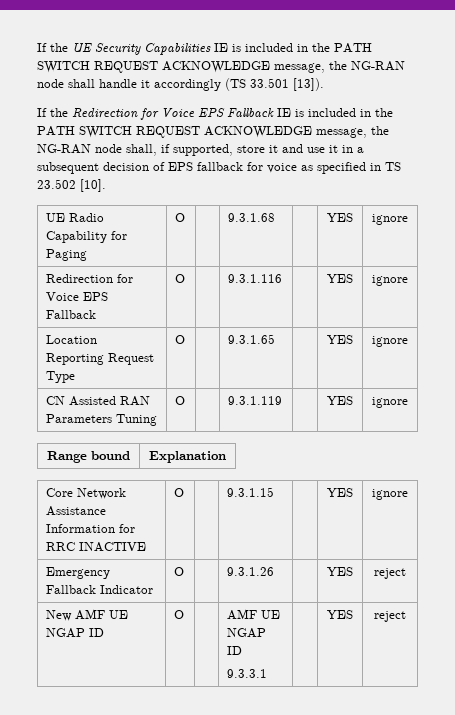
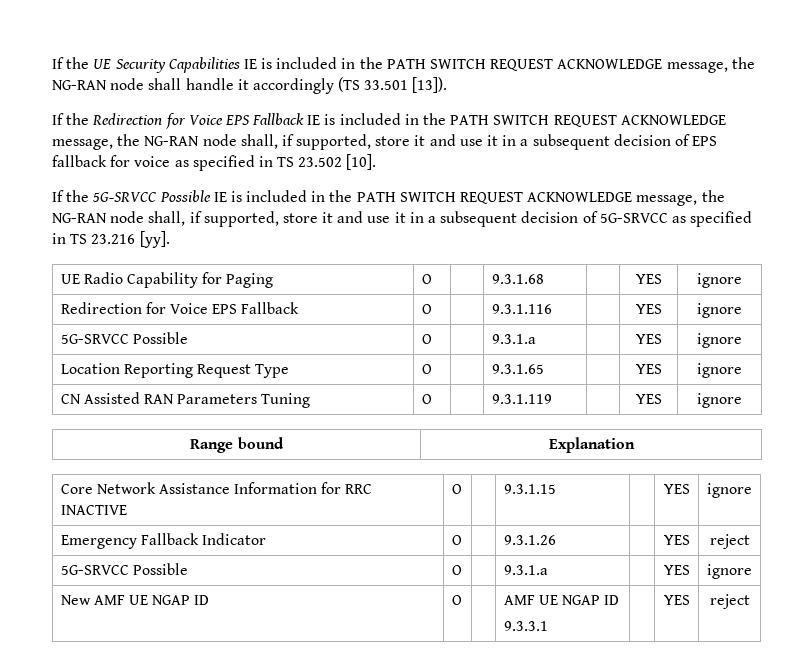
+ If the 5G-SRVCC Possible IE is included in the PATH SWITCH REQUEST ACKNOWLEDGE message, the NG-RAN node shall, if supported, store it and use it in a subsequent decision of 5G-SRVCC as specified in TS 23.216 [yy].
  Redirection for Voice EPS Fallback | O | | 9.3.1.116 | | YES | ignore
+ 5G-SRVCC Possible | O | | 9.3.1.a | | YES | ignore
  Emergency Fallback Indicator | O | | 9.3.1.26 | | YES | reject
+ 5G-SRVCC Possible | O | | 9.3.1.a | | YES | ignore

